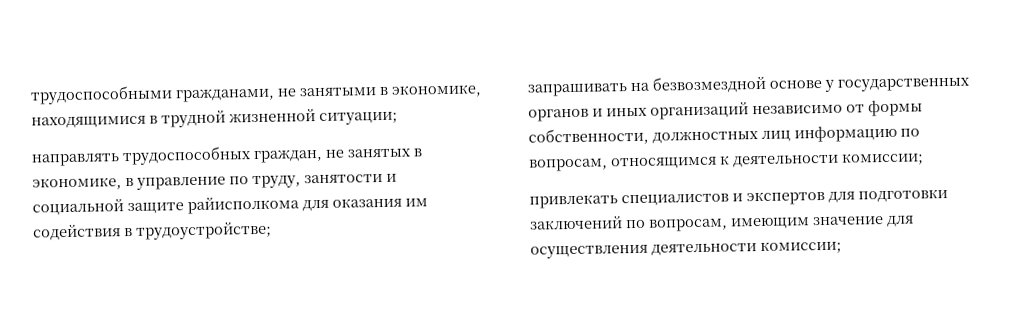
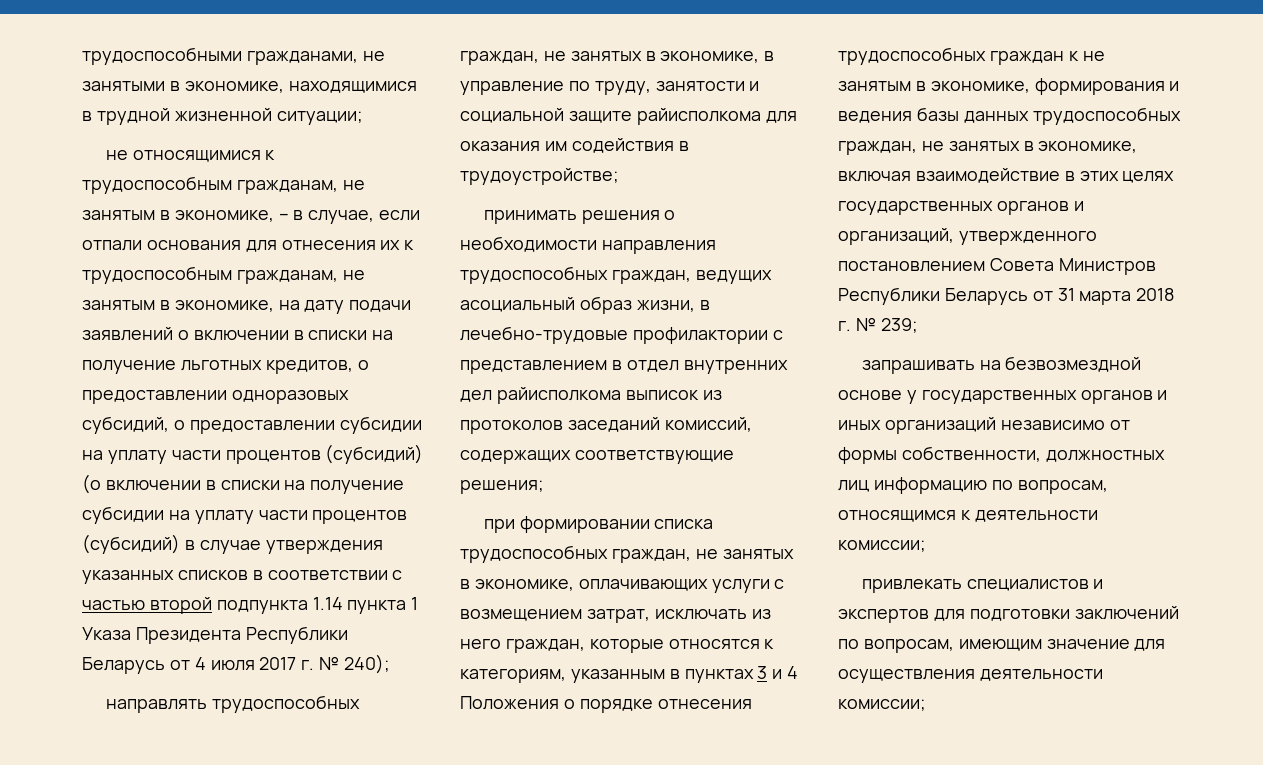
+ не относящимися к трудоспособным гражданам, не занятым в экономике, – в случае, если отпали основания для отнесения их к трудоспособным гражданам, не занятым в экономике, на дату подачи заявлений о включении в списки на получение льготных кредитов, о предоставлении одноразовых субсидий, о предоставлении субсидии на уплату части процентов (субсидий) (о включении в списки на получение субсидии на уплату части процентов (субсидий) в случае утверждения указанных списков в соответствии с частью второй подпункта 1.14 пункта 1 Указа Президента Республики Беларусь от 4 июля 2017 г. № 240);
+ принимать решения о необходимости направления трудоспособных граждан, ведущих асоциальный образ жизни, в лечебно-трудовые профилактории с представлением в отдел внутренних дел райисполкома выписок из протоколов заседаний комиссий, содержащих соответствующие решения;
+ при формировании списка трудоспособных граждан, не занятых в экономике, оплачивающих услуги с возмещением затрат, исключать из него граждан, которые относятся к категориям, указанным в пунктах 3 и 4 Положения о порядке отнесения трудоспособных граждан к не занятым в экономике, формирования и ведения базы данных трудоспособных граждан, не занятых в экономике, включая взаимодействие в этих целях государственных органов и организаций, утвержденного постановлением Совета Министров Республики Беларусь от 31 марта 2018 г. № 239;

